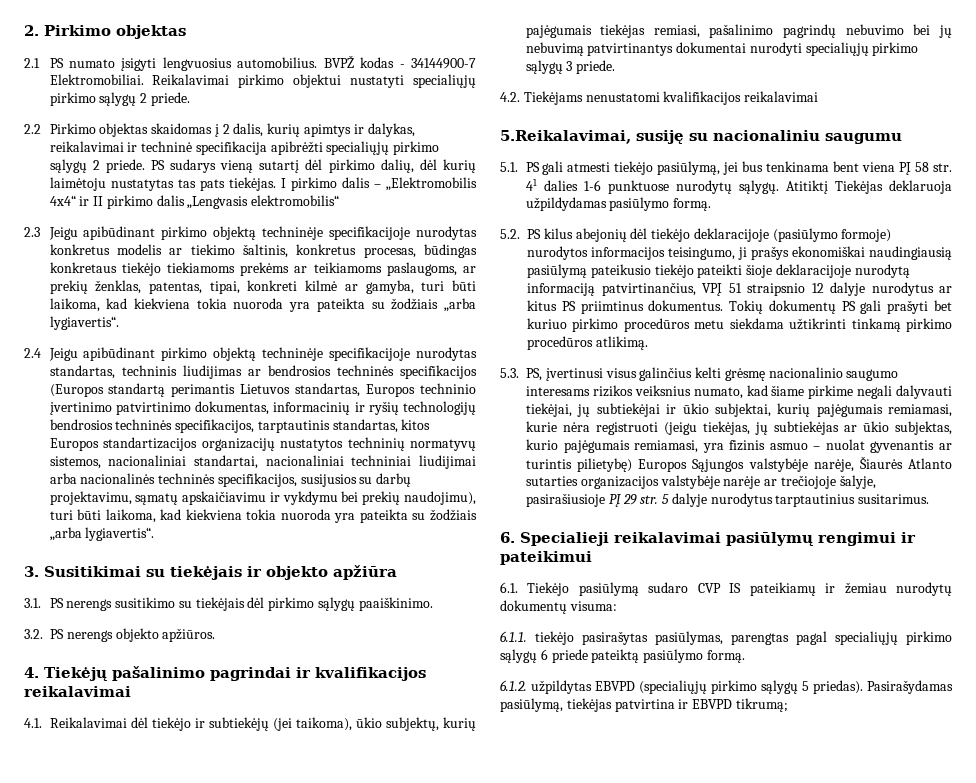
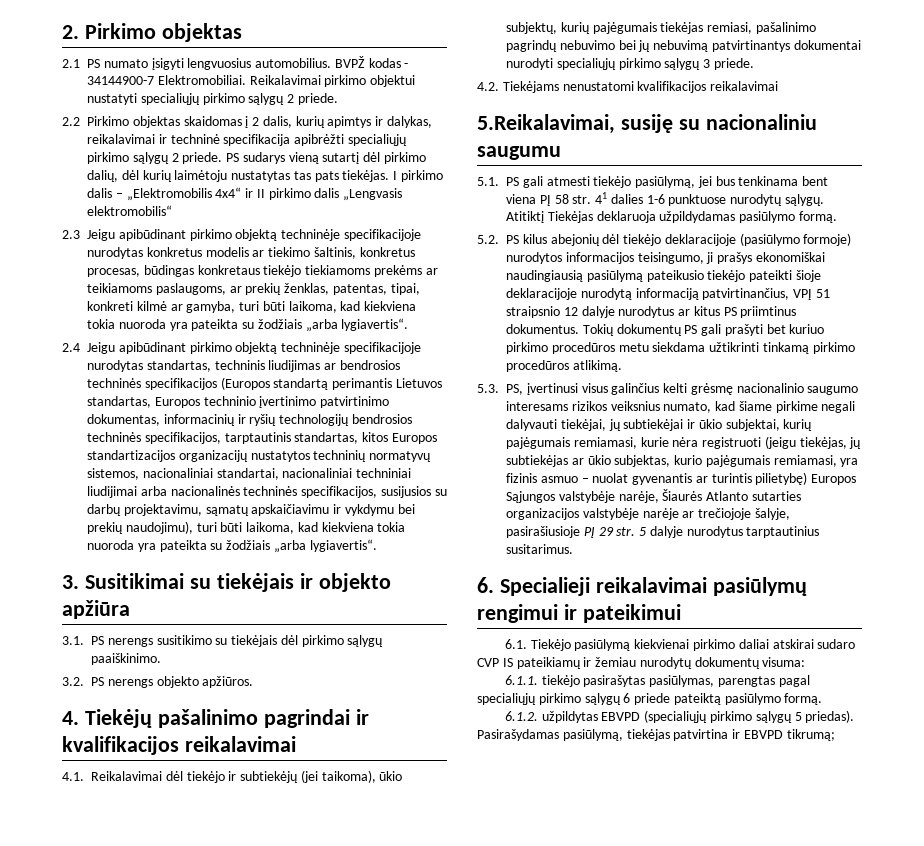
- 6.1. Tiekėjo pasiūlymą sudaro CVP IS pateikiamų ir žemiau nurodytų dokumentų visuma:
+ 6.1. Tiekėjo pasiūlymą kiekvienai pirkimo daliai atskirai sudaro CVP IS pateikiamų ir žemiau nurodytų dokumentų visuma:

